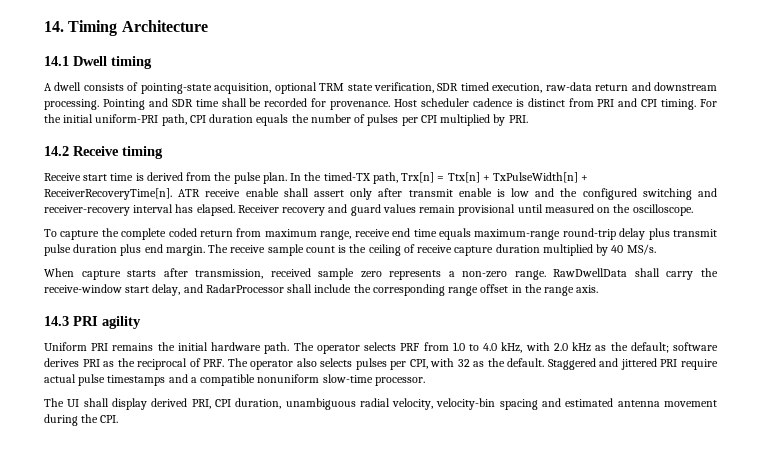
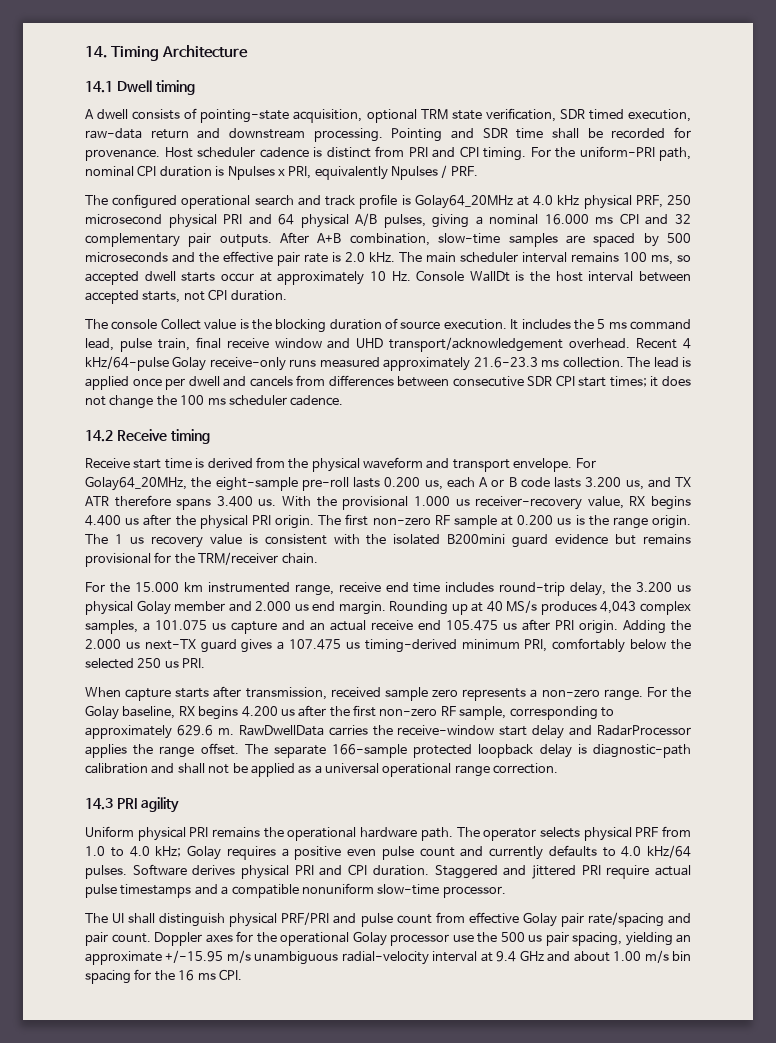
- For the initial uniform-PRI path, CPI duration equals the number of pulses per CPI multiplied by PRI.
+ For the uniform-PRI path, nominal CPI duration is Npulses x PRI, equivalently Npulses / PRF.
+ The configured operational search and track profile is Golay64_20MHz at 4.0 kHz physical PRF, 250 microsecond physical PRI and 64 physical A/B pulses, giving a nominal 16.000 ms CPI and 32 complementary pair outputs. After A+B combination, slow-time samples are spaced by 500 microseconds and the effective pair rate is 2.0 kHz. The main scheduler interval remains 100 ms, so accepted dwell starts occur at approximately 10 Hz. Console WallDt is the host interval between accepted starts, not CPI duration.
+ The console Collect value is the blocking duration of source execution. It includes the 5 ms command lead, pulse train, final receive window and UHD transport/acknowledgement overhead. Recent 4 kHz/64-pulse Golay receive-only runs measured approximately 21.6-23.3 ms collection. The lead is applied once per dwell and cancels from differences between consecutive SDR CPI start times; it does not change the 100 ms scheduler cadence.
- Receive start time is derived from the pulse plan. In the timed-TX path, Trx[n] = Ttx[n] + TxPulseWidth[n] + ReceiverRecoveryTime[n]. ATR receive enable shall assert only after transmit enable is low and the configured switching and receiver-recovery interval has elapsed. Receiver recovery and guard values remain provisional until measured on the oscilloscope.
- To capture the complete coded return from maximum range, receive end time equals maximum-range round-trip delay plus transmit pulse duration plus end margin. The receive sample count is the ceiling of receive capture duration multiplied by 40 MS/s.
+ Receive start time is derived from the physical waveform and transport envelope. For Golay64_20MHz, the eight-sample pre-roll lasts 0.200 us, each A or B code lasts 3.200 us, and TX ATR therefore spans 3.400 us. With the provisional 1.000 us receiver-recovery value, RX begins 4.400 us after the physical PRI origin. The first non-zero RF sample at 0.200 us is the range origin. The 1 us recovery value is consistent with the isolated B200mini guard evidence but remains provisional for the TRM/receiver chain.
+ For the 15.000 km instrumented range, receive end time includes round-trip delay, the 3.200 us physical Golay member and 2.000 us end margin. Rounding up at 40 MS/s produces 4,043 complex samples, a 101.075 us capture and an actual receive end 105.475 us after PRI origin. Adding the 2.000 us next-TX guard gives a 107.475 us timing-derived minimum PRI, comfortably below the selected 250 us PRI.
- RawDwellData shall carry the receive-window start delay, and RadarProcessor shall include the corresponding range offset in the range axis.
+ For the Golay baseline, RX begins 4.200 us after the first non-zero RF sample, corresponding to approximately 629.6 m. RawDwellData carries the receive-window start delay and RadarProcessor applies the range offset. The separate 166-sample protected loopback delay is diagnostic-path calibration and shall not be applied as a universal operational range correction.
- Uniform PRI remains the initial hardware path.
+ Uniform physical PRI remains the operational hardware path.
- The operator selects PRF from 1.0 to 4.0 kHz, with 2.0 kHz as the default; software derives PRI as the reciprocal of PRF. The operator also selects pulses per CPI, with 32 as the default.
+ The operator selects physical PRF from 1.0 to 4.0 kHz; Golay requires a positive even pulse count and currently defaults to 4.0 kHz/64 pulses. Software derives physical PRI and CPI duration.
- The UI shall display derived PRI, CPI duration, unambiguous radial velocity, velocity-bin spacing and estimated antenna movement during the CPI.
+ The UI shall distinguish physical PRF/PRI and pulse count from effective Golay pair rate/spacing and pair count. Doppler axes for the operational Golay processor use the 500 us pair spacing, yielding an approximate +/-15.95 m/s unambiguous radial-velocity interval at 9.4 GHz and about 1.00 m/s bin spacing for the 16 ms CPI.

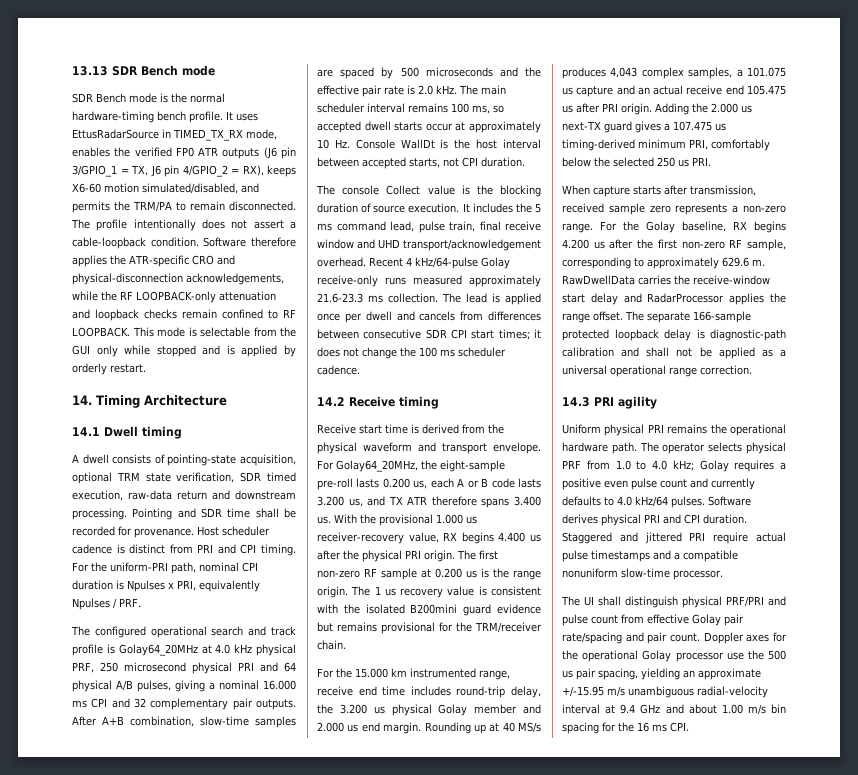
+ 13.13 SDR Bench mode
+ SDR Bench mode is the normal hardware-timing bench profile. It uses EttusRadarSource in TIMED_TX_RX mode, enables the verified FP0 ATR outputs (J6 pin 3/GPIO_1 = TX, J6 pin 4/GPIO_2 = RX), keeps X6-60 motion simulated/disabled, and permits the TRM/PA to remain disconnected. The profile intentionally does not assert a cable-loopback condition. Software therefore applies the ATR-specific CRO and physical-disconnection acknowledgements, while the RF LOOPBACK-only attenuation and loopback checks remain confined to RF LOOPBACK. This mode is selectable from the GUI only while stopped and is applied by orderly restart.

